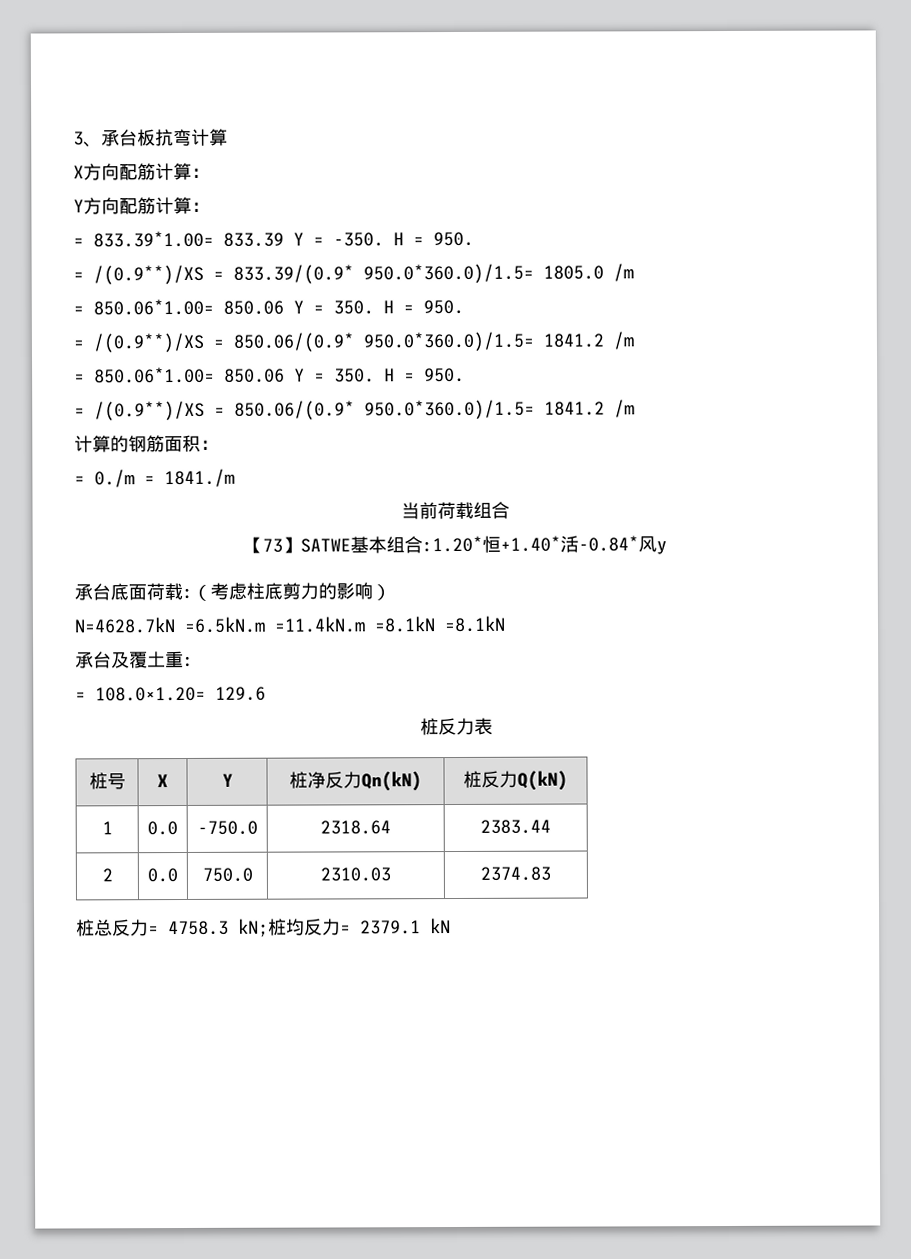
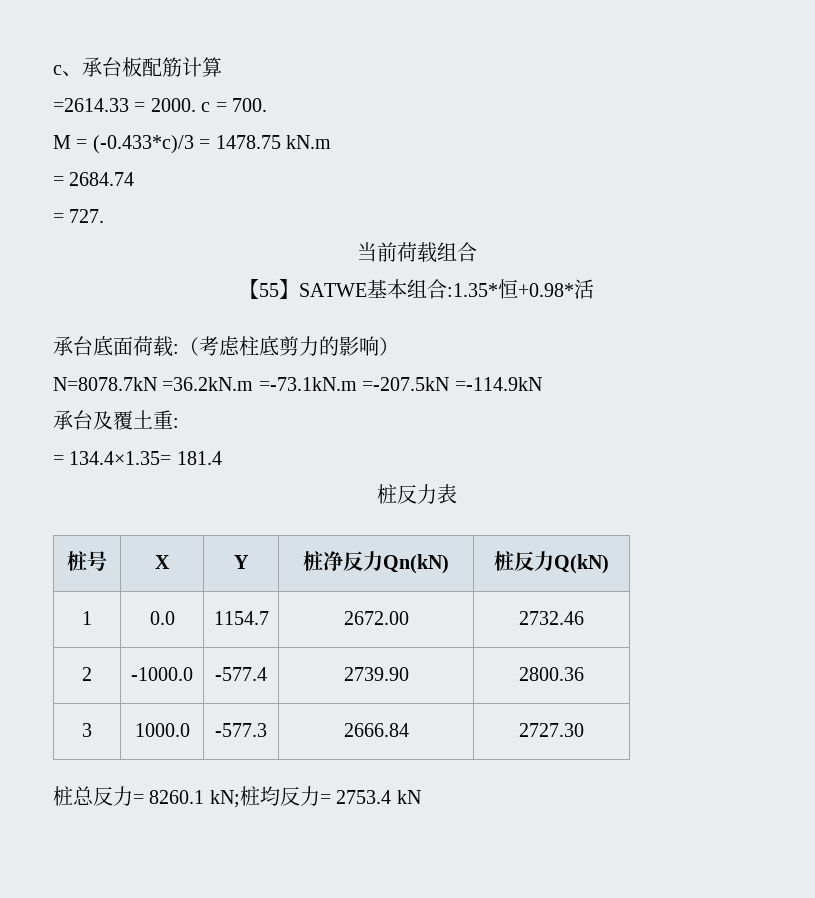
- 3、承台板抗弯计算
- X方向配筋计算：
- Y方向配筋计算：
- = 833.39*1.00= 833.39 Y = -350. H = 950.
- = /(0.9**)/XS = 833.39/(0.9* 950.0*360.0)/1.5= 1805.0 /m
- = 850.06*1.00= 850.06 Y = 350. H = 950.
- = /(0.9**)/XS = 850.06/(0.9* 950.0*360.0)/1.5= 1841.2 /m
- = 850.06*1.00= 850.06 Y = 350. H = 950.
- = /(0.9**)/XS = 850.06/(0.9* 950.0*360.0)/1.5= 1841.2 /m
- 计算的钢筋面积：
- = 0./m = 1841./m
+ c、承台板配筋计算
+ =2614.33 = 2000. c = 700.
+ M = (-0.433*c)/3 = 1478.75 kN.m
+ = 2684.74
+ = 727.
- 【73】SATWE基本组合:1.20*恒+1.40*活-0.84*风y
+ 【55】SATWE基本组合:1.35*恒+0.98*活
- N=4628.7kN =6.5kN.m =11.4kN.m =8.1kN =8.1kN
+ N=8078.7kN =36.2kN.m =-73.1kN.m =-207.5kN =-114.9kN
- = 108.0×1.20= 129.6
+ = 134.4×1.35= 181.4
- 1 | 0.0 | -750.0 | 2318.64 | 2383.44
- 2 | 0.0 | 750.0 | 2310.03 | 2374.83
+ 1 | 0.0 | 1154.7 | 2672.00 | 2732.46
+ 2 | -1000.0 | -577.4 | 2739.90 | 2800.36
+ 3 | 1000.0 | -577.3 | 2666.84 | 2727.30
- 桩总反力= 4758.3 kN;桩均反力= 2379.1 kN
+ 桩总反力= 8260.1 kN;桩均反力= 2753.4 kN

